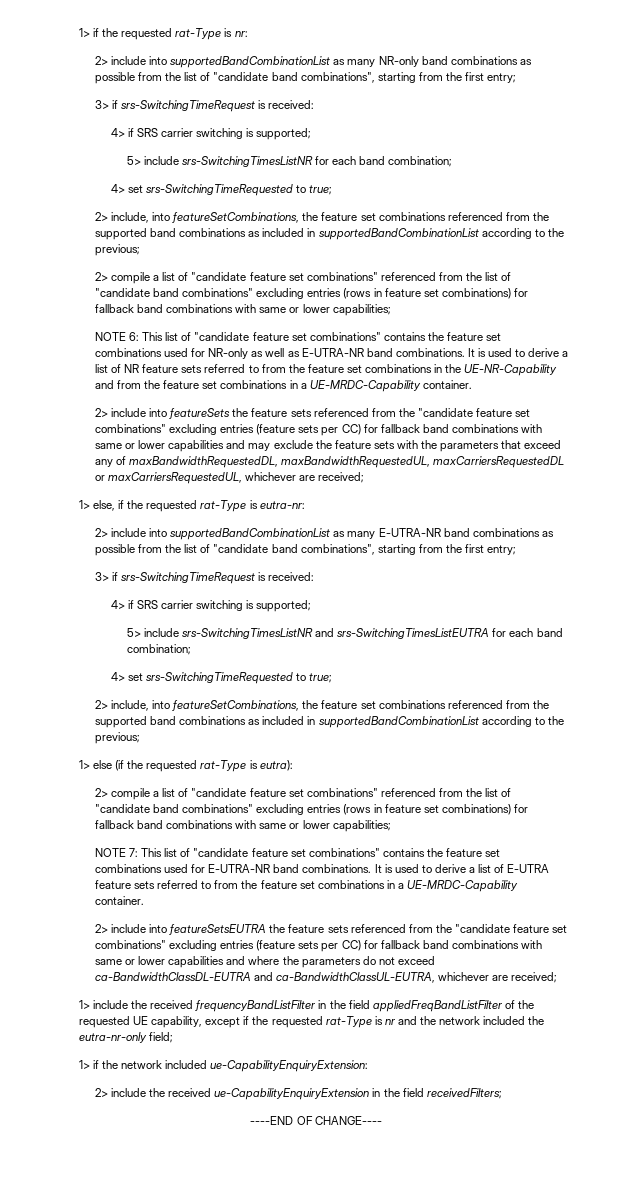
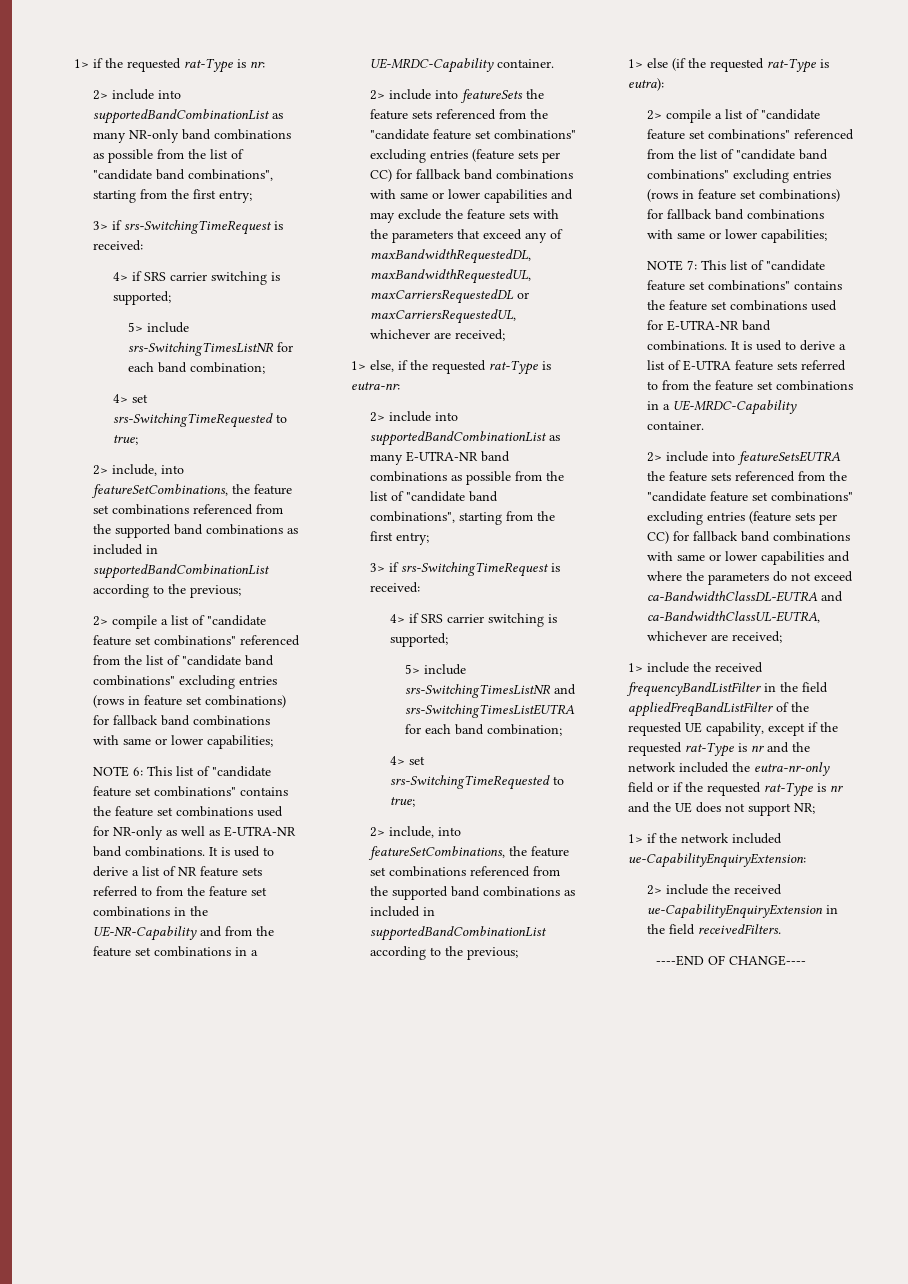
- 1> include the received frequencyBandListFilter in the field appliedFreqBandListFilter of the requested UE capability, except if the requested rat-Type is nr and the network included the eutra-nr-only field;
+ 1> include the received frequencyBandListFilter in the field appliedFreqBandListFilter of the requested UE capability, except if the requested rat-Type is nr and the network included the eutra-nr-only field or if the requested rat-Type is nr and the UE does not support NR;
- 2> include the received ue-CapabilityEnquiryExtension in the field receivedFilters;
+ 2> include the received ue-CapabilityEnquiryExtension in the field receivedFilters.

